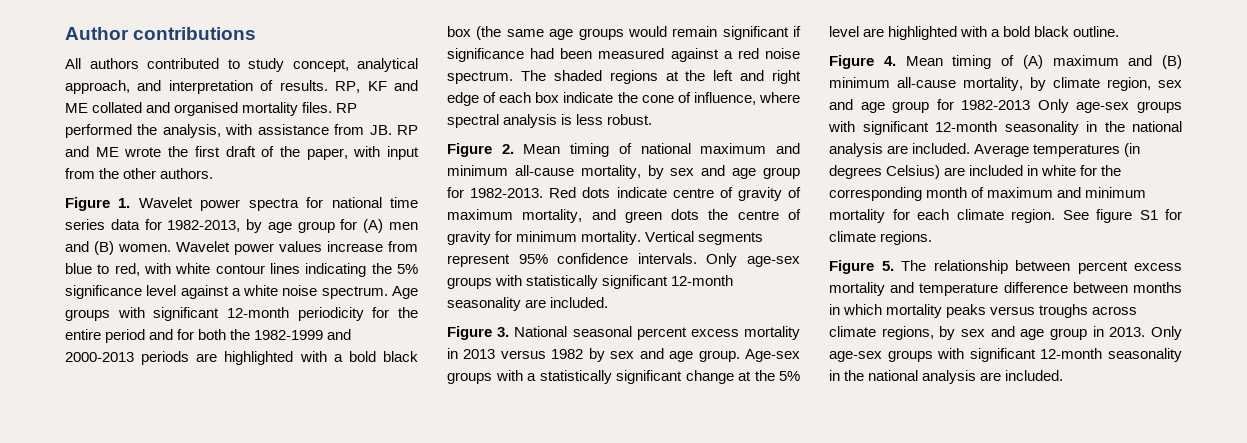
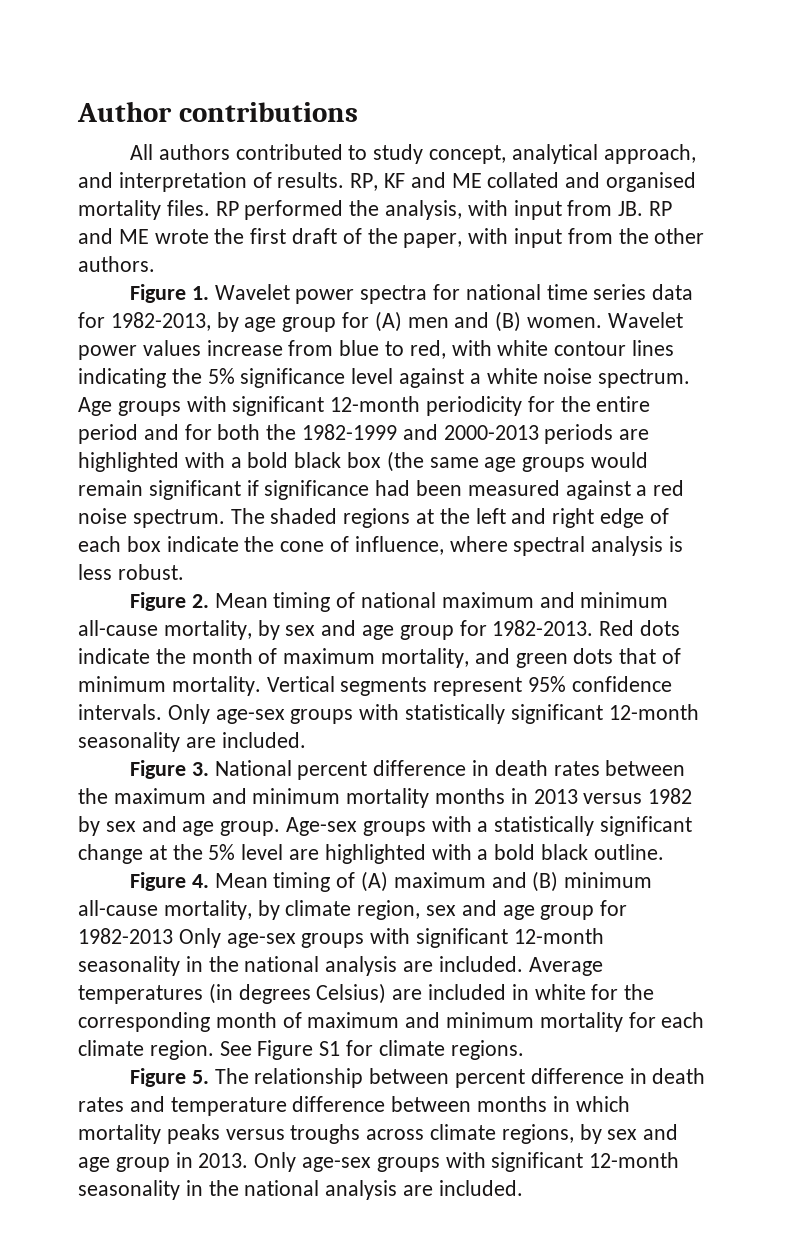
- RP performed the analysis, with assistance from JB. RP and ME wrote the first draft of the paper, with input from the other authors.
+ RP performed the analysis, with input from JB. RP and ME wrote the first draft of the paper, with input from the other authors.
- Red dots indicate centre of gravity of maximum mortality, and green dots the centre of gravity for minimum mortality.
+ Red dots indicate the month of maximum mortality, and green dots that of minimum mortality.
- Figure 3. National seasonal percent excess mortality in 2013 versus 1982 by sex and age group.
+ Figure 3. National percent difference in death rates between the maximum and minimum mortality months in 2013 versus 1982 by sex and age group.
- See figure S1 for climate regions.
+ See Figure S1 for climate regions.
- Figure 5. The relationship between percent excess mortality and temperature difference between months in which mortality peaks versus troughs across climate regions, by sex and age group in 2013.
+ Figure 5. The relationship between percent difference in death rates and temperature difference between months in which mortality peaks versus troughs across climate regions, by sex and age group in 2013.

